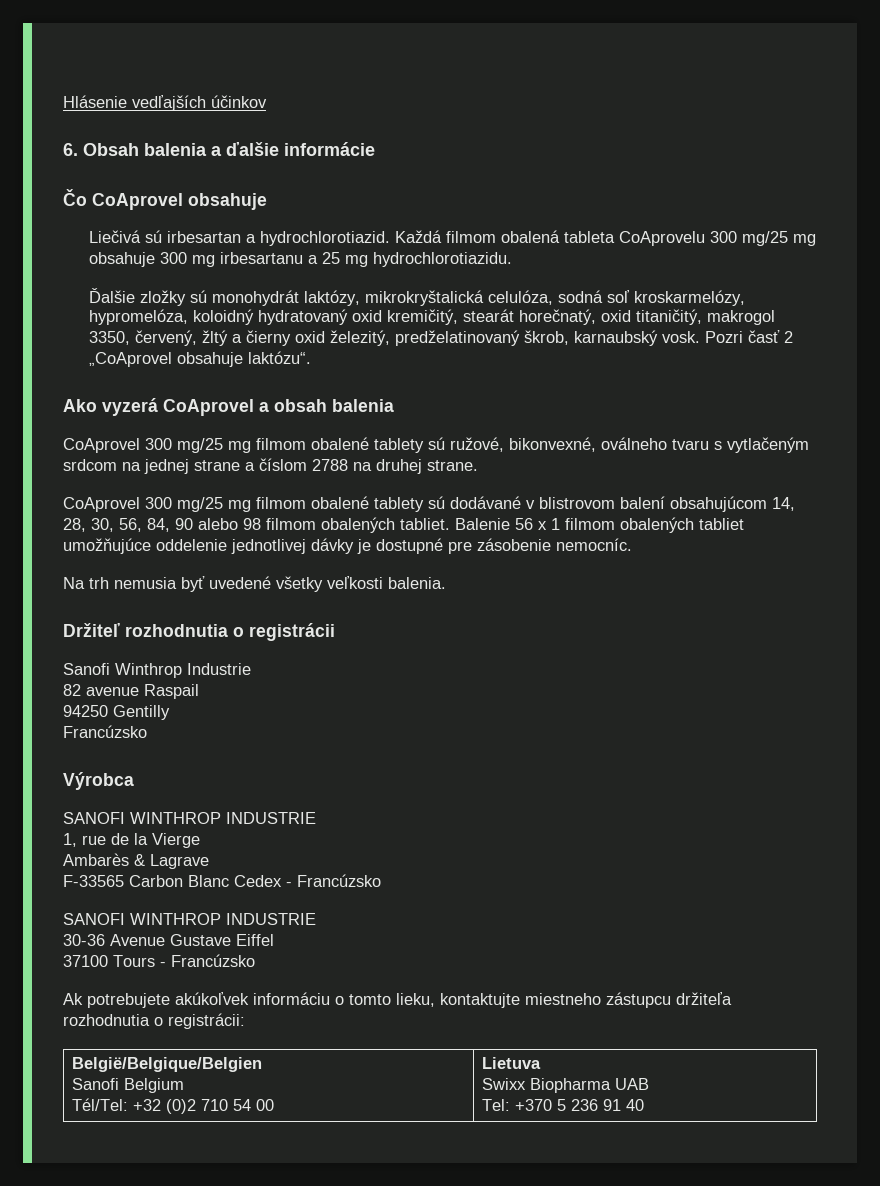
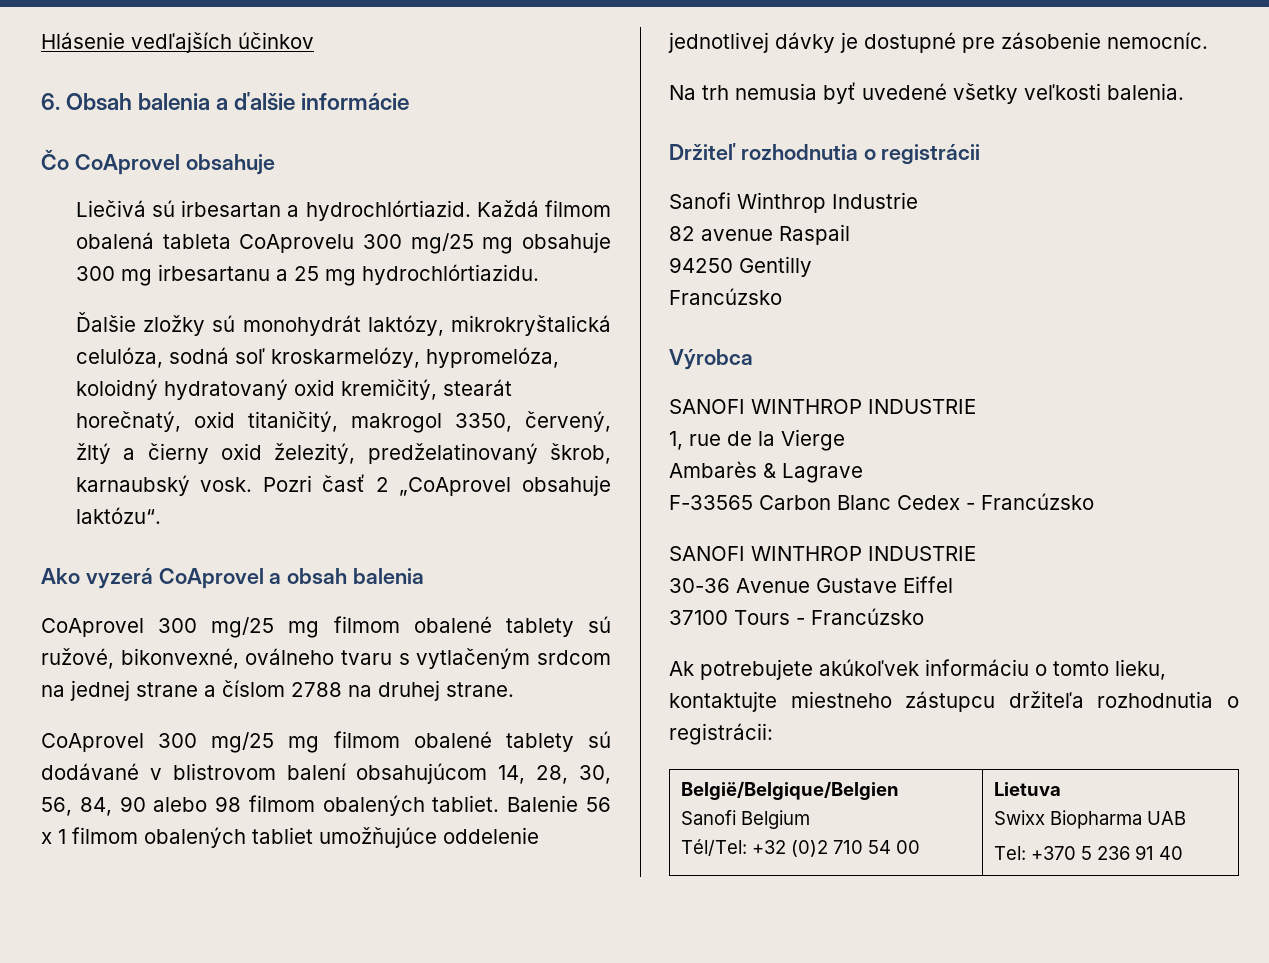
- Liečivá sú irbesartan a hydrochlorotiazid.
+ Liečivá sú irbesartan a hydrochlórtiazid.
- Každá filmom obalená tableta CoAprovelu 300 mg/25 mg obsahuje 300 mg irbesartanu a 25 mg hydrochlorotiazidu.
+ Každá filmom obalená tableta CoAprovelu 300 mg/25 mg obsahuje 300 mg irbesartanu a 25 mg hydrochlórtiazidu.

